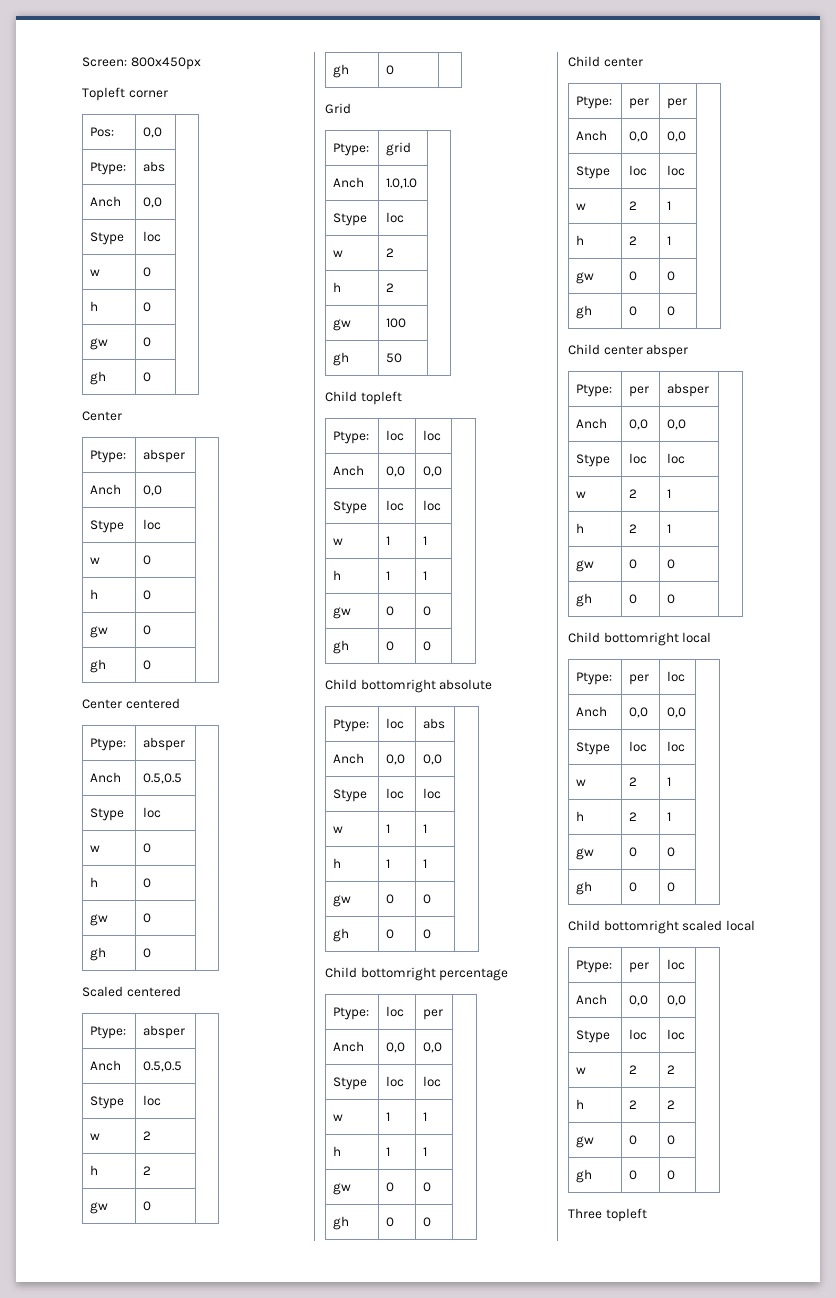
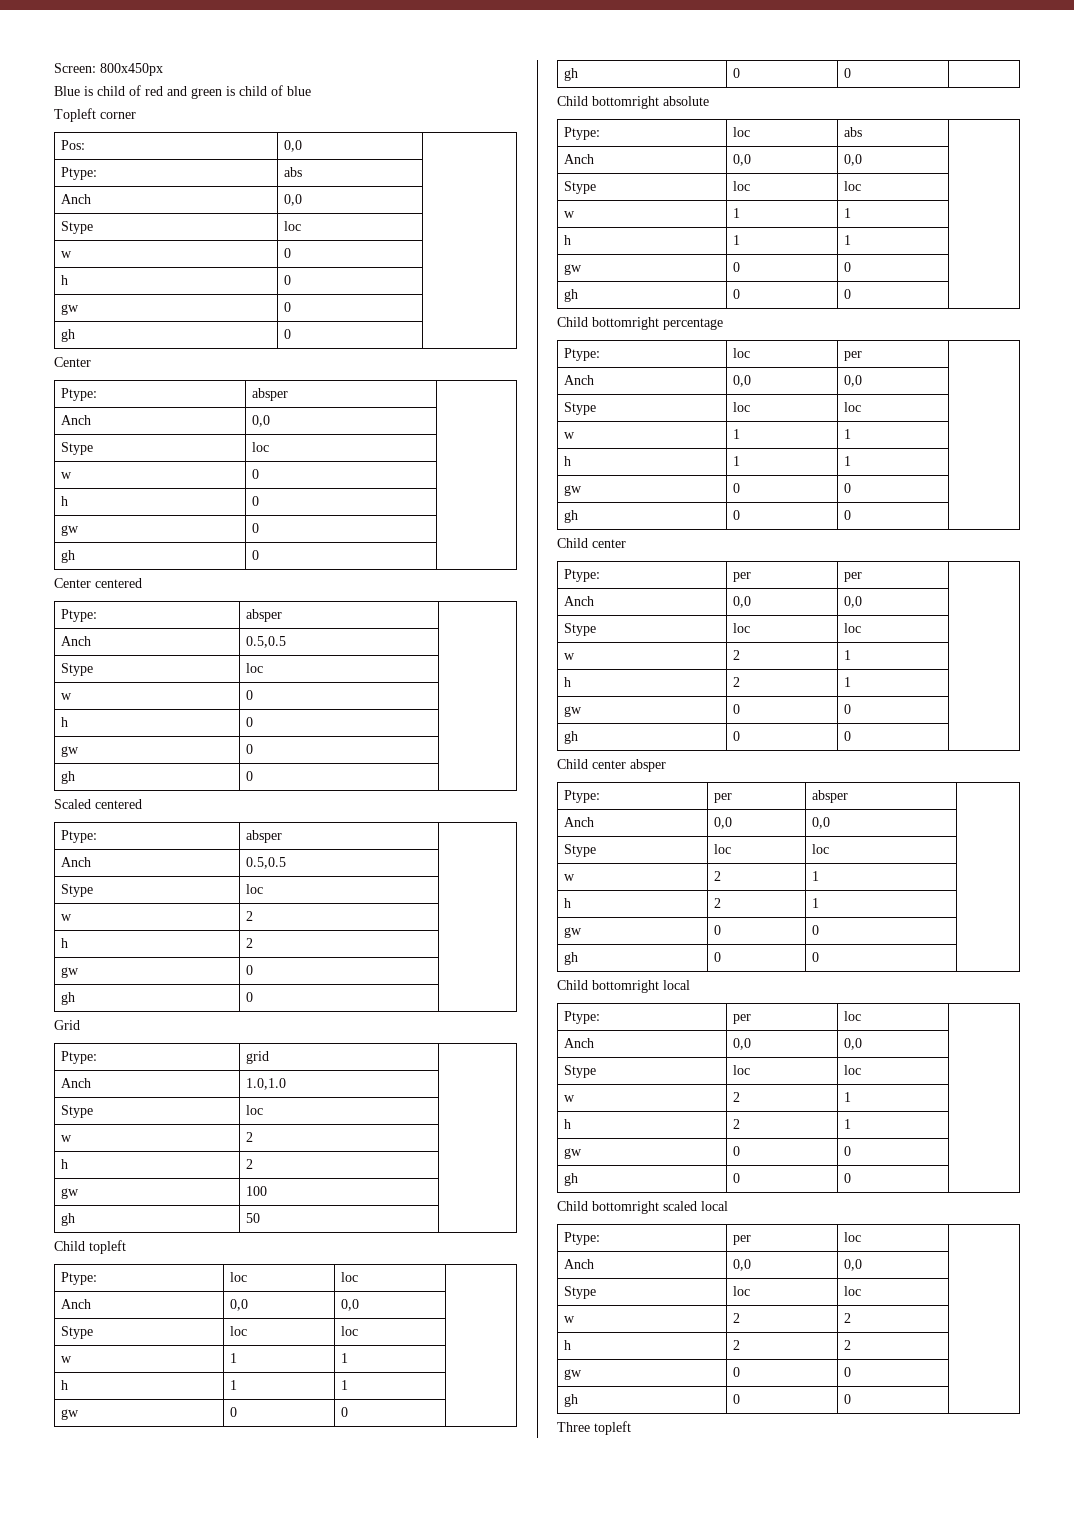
+ Blue is child of red and green is child of blue

